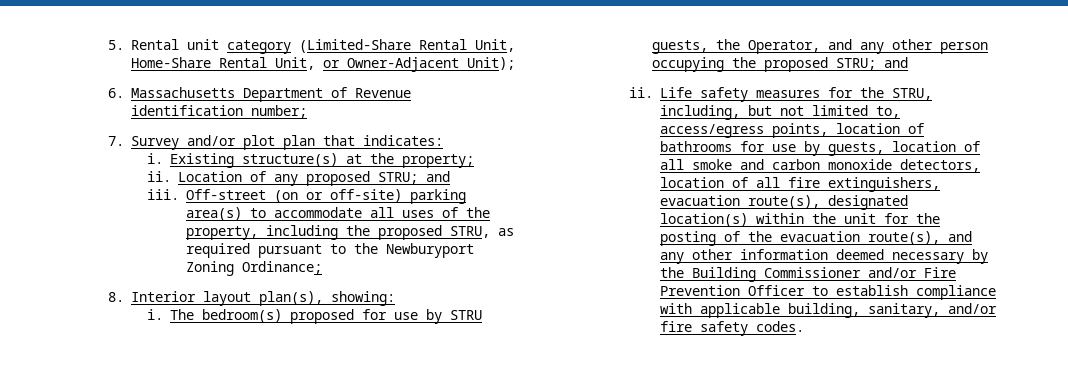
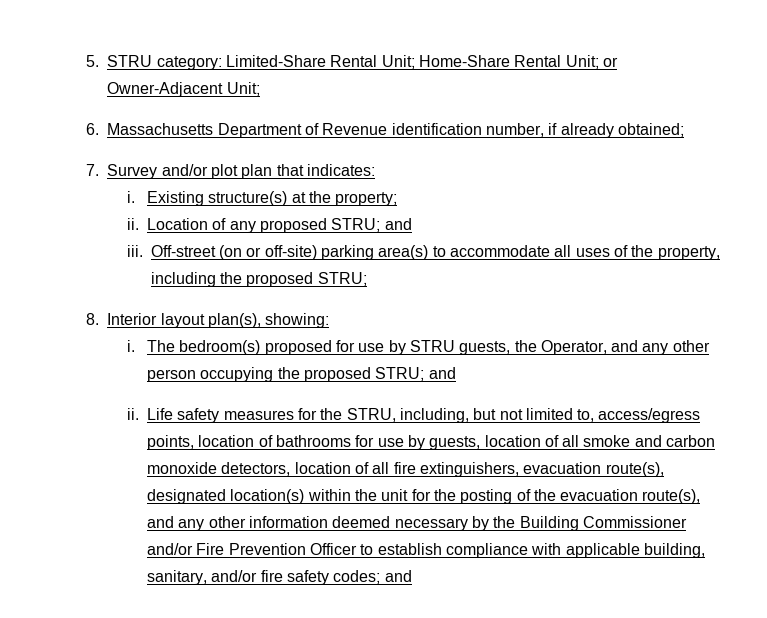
- 5. Rental unit category (Limited-Share Rental Unit, Home-Share Rental Unit, or Owner-Adjacent Unit);
+ 5. STRU category: Limited-Share Rental Unit; Home-Share Rental Unit; or Owner-Adjacent Unit;
- 6. Massachusetts Department of Revenue identification number;
+ 6. Massachusetts Department of Revenue identification number, if already obtained;
- Off-street (on or off-site) parking area(s) to accommodate all uses of the property, including the proposed STRU, as required pursuant to the Newburyport Zoning Ordinance;
+ Off-street (on or off-site) parking area(s) to accommodate all uses of the property, including the proposed STRU;
- Life safety measures for the STRU, including, but not limited to, access/egress points, location of bathrooms for use by guests, location of all smoke and carbon monoxide detectors, location of all fire extinguishers, evacuation route(s), designated location(s) within the unit for the posting of the evacuation route(s), and any other information deemed necessary by the Building Commissioner and/or Fire Prevention Officer to establish compliance with applicable building, sanitary, and/or fire safety codes.
+ Life safety measures for the STRU, including, but not limited to, access/egress points, location of bathrooms for use by guests, location of all smoke and carbon monoxide detectors, location of all fire extinguishers, evacuation route(s), designated location(s) within the unit for the posting of the evacuation route(s), and any other information deemed necessary by the Building Commissioner and/or Fire Prevention Officer to establish compliance with applicable building, sanitary, and/or fire safety codes; and

